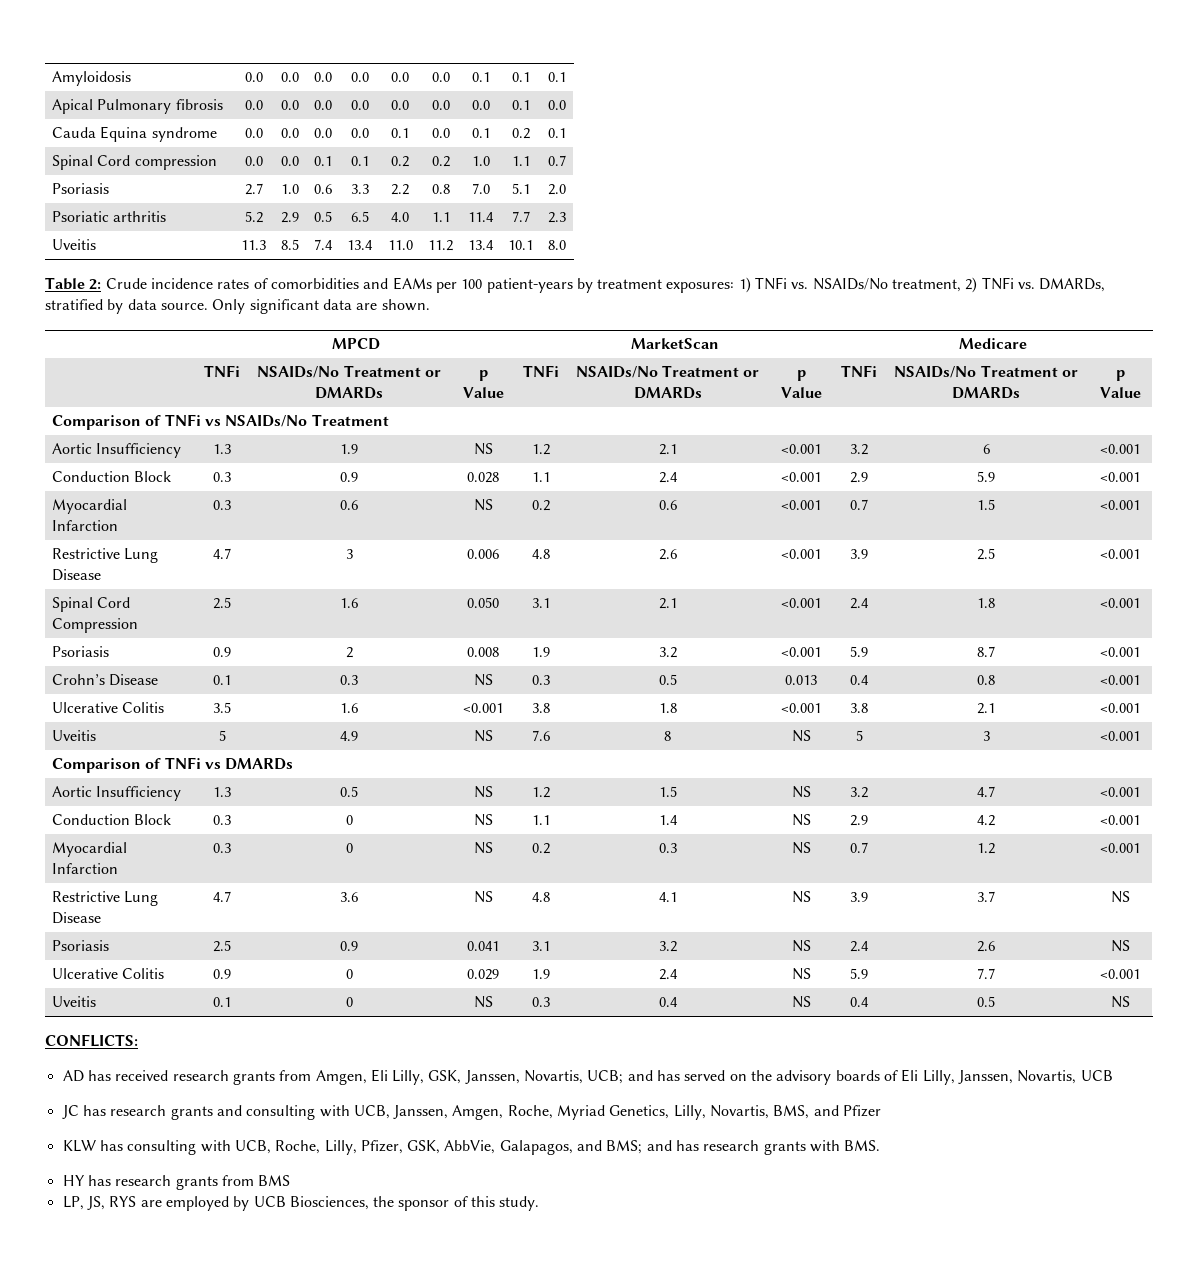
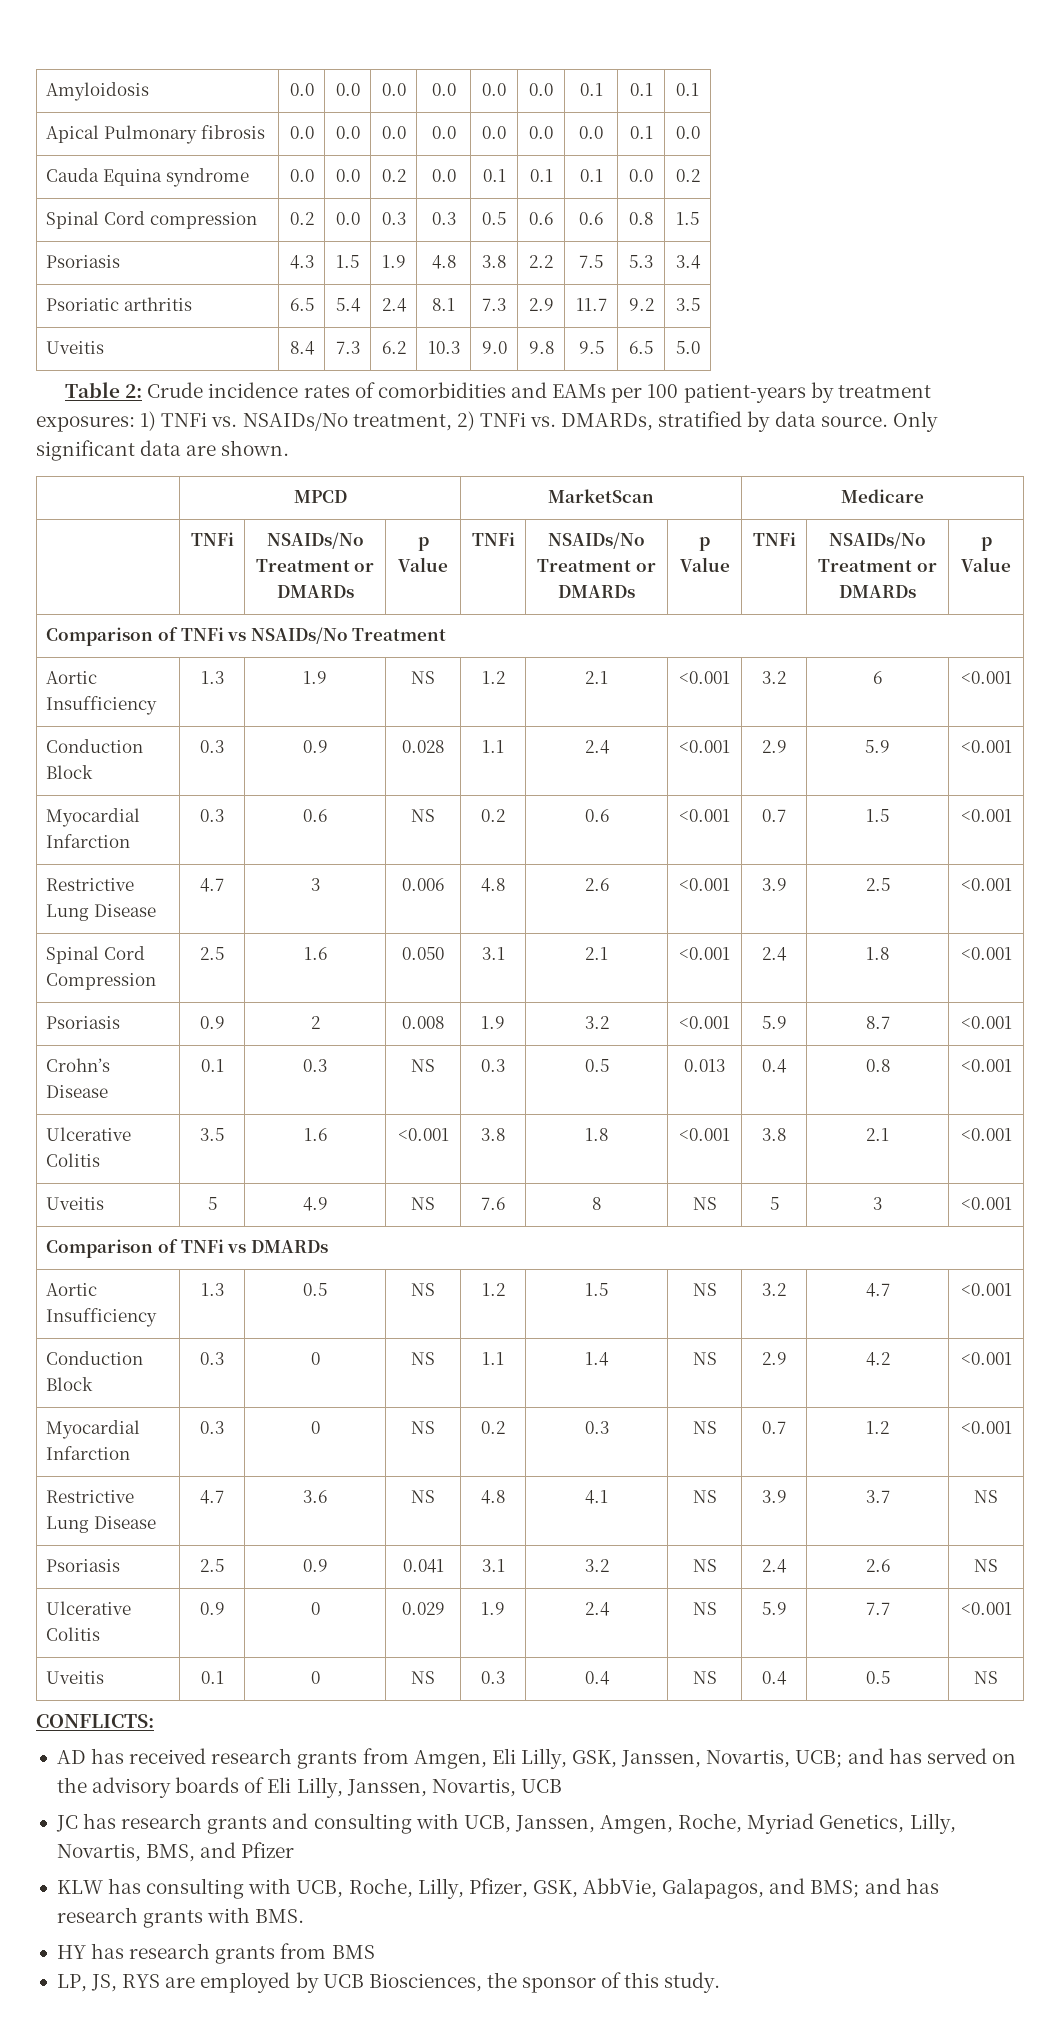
- Cauda Equina syndrome | 0.0 | 0.0 | 0.0 | 0.0 | 0.1 | 0.0 | 0.1 | 0.2 | 0.1
- Spinal Cord compression | 0.0 | 0.0 | 0.1 | 0.1 | 0.2 | 0.2 | 1.0 | 1.1 | 0.7
- Psoriasis | 2.7 | 1.0 | 0.6 | 3.3 | 2.2 | 0.8 | 7.0 | 5.1 | 2.0
- Psoriatic arthritis | 5.2 | 2.9 | 0.5 | 6.5 | 4.0 | 1.1 | 11.4 | 7.7 | 2.3
- Uveitis | 11.3 | 8.5 | 7.4 | 13.4 | 11.0 | 11.2 | 13.4 | 10.1 | 8.0
+ Cauda Equina syndrome | 0.0 | 0.0 | 0.2 | 0.0 | 0.1 | 0.1 | 0.1 | 0.0 | 0.2
+ Spinal Cord compression | 0.2 | 0.0 | 0.3 | 0.3 | 0.5 | 0.6 | 0.6 | 0.8 | 1.5
+ Psoriasis | 4.3 | 1.5 | 1.9 | 4.8 | 3.8 | 2.2 | 7.5 | 5.3 | 3.4
+ Psoriatic arthritis | 6.5 | 5.4 | 2.4 | 8.1 | 7.3 | 2.9 | 11.7 | 9.2 | 3.5
+ Uveitis | 8.4 | 7.3 | 6.2 | 10.3 | 9.0 | 9.8 | 9.5 | 6.5 | 5.0

